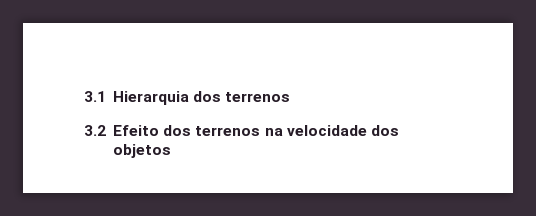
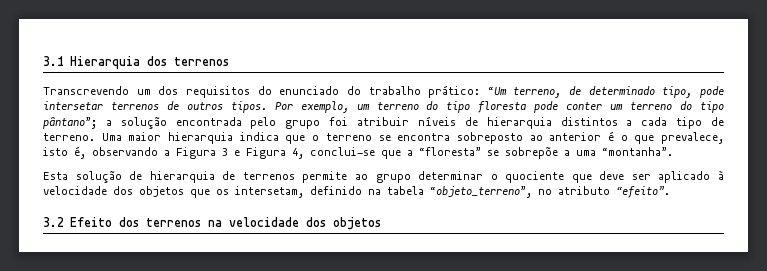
+ Transcrevendo um dos requisitos do enunciado do trabalho prático: “Um terreno, de determinado tipo, pode intersetar terrenos de outros tipos. Por exemplo, um terreno do tipo floresta pode conter um terreno do tipo pântano”; a solução encontrada pelo grupo foi atribuir níveis de hierarquia distintos a cada tipo de terreno. Uma maior hierarquia indica que o terreno se encontra sobreposto ao anterior é o que prevalece, isto é, observando a Figura 3 e Figura 4, conclui-se que a “floresta” se sobrepõe a uma “montanha”.
+ Esta solução de hierarquia de terrenos permite ao grupo determinar o quociente que deve ser aplicado à velocidade dos objetos que os intersetam, definido na tabela “objeto_terreno”, no atributo “efeito”.

